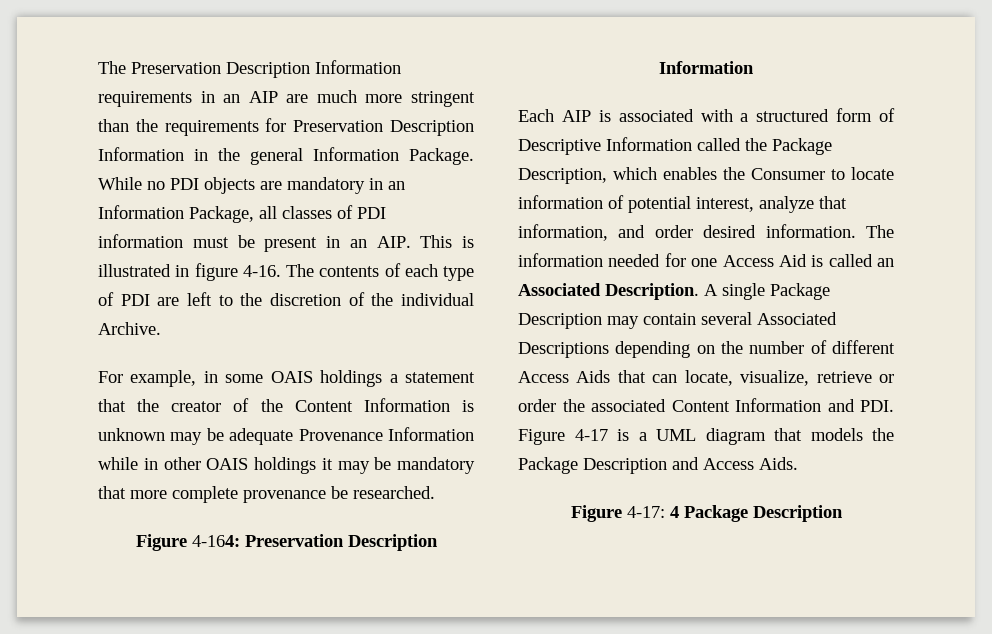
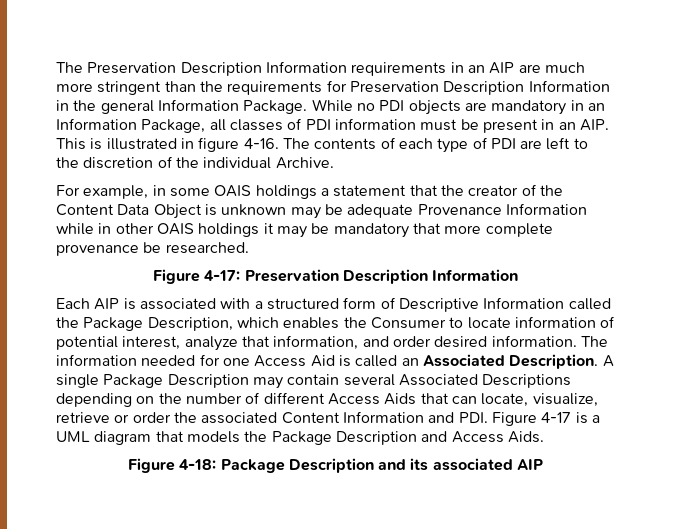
- For example, in some OAIS holdings a statement that the creator of the Content Information is unknown may be adequate Provenance Information while in other OAIS holdings it may be mandatory that more complete provenance be researched.
+ For example, in some OAIS holdings a statement that the creator of the Content Data Object is unknown may be adequate Provenance Information while in other OAIS holdings it may be mandatory that more complete provenance be researched.
- Figure 4-164: Preservation Description Information
+ Figure 4-17: Preservation Description Information
- Figure 4-17: 4 Package Description
+ Figure 4-18: Package Description and its associated AIP

